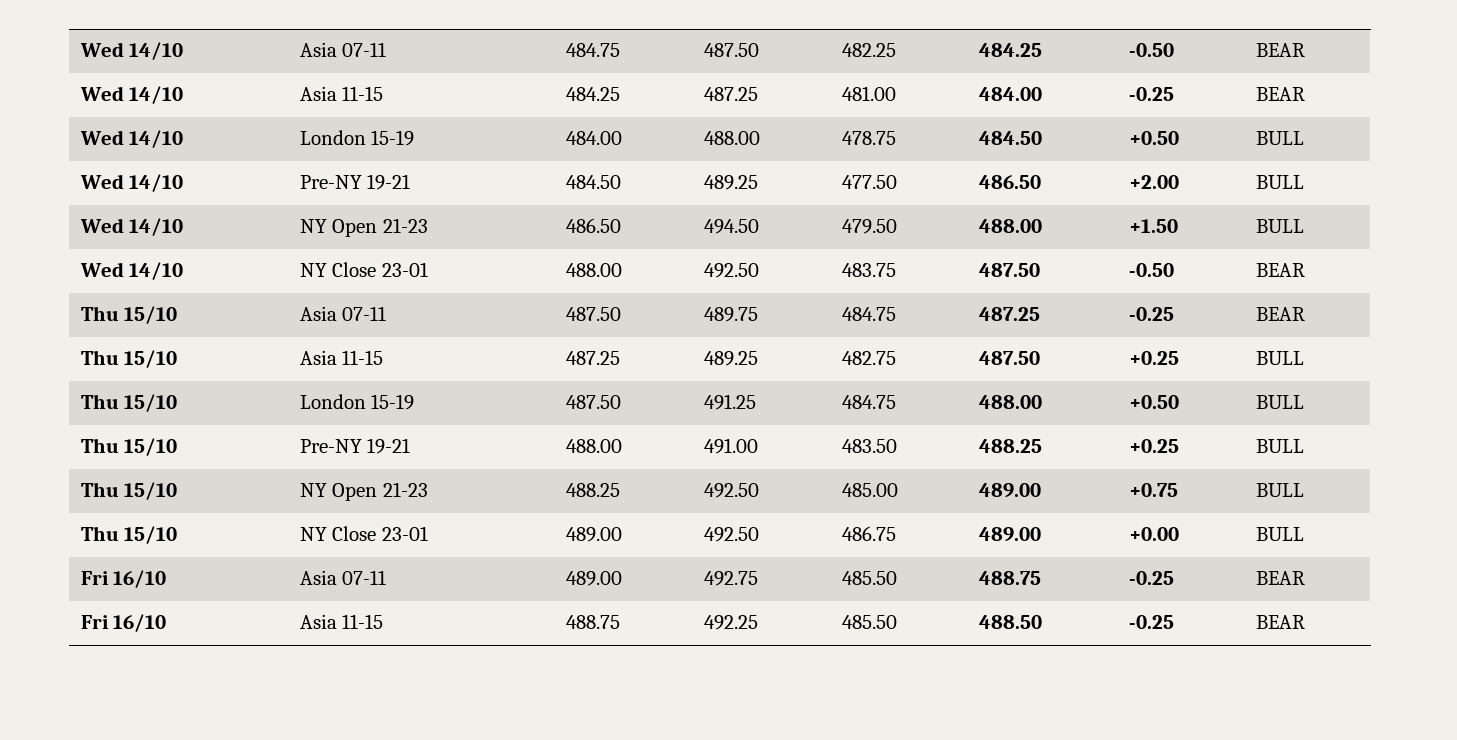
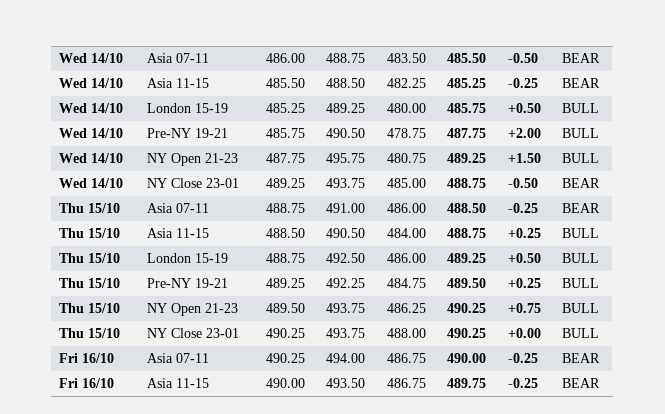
- Wed 14/10 | Asia 07-11 | 484.75 | 487.50 | 482.25 | 484.25 | -0.50 | BEAR
+ Wed 14/10 | Asia 07-11 | 486.00 | 488.75 | 483.50 | 485.50 | -0.50 | BEAR
- Wed 14/10 | Asia 11-15 | 484.25 | 487.25 | 481.00 | 484.00 | -0.25 | BEAR
+ Wed 14/10 | Asia 11-15 | 485.50 | 488.50 | 482.25 | 485.25 | -0.25 | BEAR
- Wed 14/10 | London 15-19 | 484.00 | 488.00 | 478.75 | 484.50 | +0.50 | BULL
+ Wed 14/10 | London 15-19 | 485.25 | 489.25 | 480.00 | 485.75 | +0.50 | BULL
- Wed 14/10 | Pre-NY 19-21 | 484.50 | 489.25 | 477.50 | 486.50 | +2.00 | BULL
+ Wed 14/10 | Pre-NY 19-21 | 485.75 | 490.50 | 478.75 | 487.75 | +2.00 | BULL
- Wed 14/10 | NY Open 21-23 | 486.50 | 494.50 | 479.50 | 488.00 | +1.50 | BULL
+ Wed 14/10 | NY Open 21-23 | 487.75 | 495.75 | 480.75 | 489.25 | +1.50 | BULL
- Wed 14/10 | NY Close 23-01 | 488.00 | 492.50 | 483.75 | 487.50 | -0.50 | BEAR
+ Wed 14/10 | NY Close 23-01 | 489.25 | 493.75 | 485.00 | 488.75 | -0.50 | BEAR
- Thu 15/10 | Asia 07-11 | 487.50 | 489.75 | 484.75 | 487.25 | -0.25 | BEAR
+ Thu 15/10 | Asia 07-11 | 488.75 | 491.00 | 486.00 | 488.50 | -0.25 | BEAR
- Thu 15/10 | Asia 11-15 | 487.25 | 489.25 | 482.75 | 487.50 | +0.25 | BULL
+ Thu 15/10 | Asia 11-15 | 488.50 | 490.50 | 484.00 | 488.75 | +0.25 | BULL
- Thu 15/10 | London 15-19 | 487.50 | 491.25 | 484.75 | 488.00 | +0.50 | BULL
+ Thu 15/10 | London 15-19 | 488.75 | 492.50 | 486.00 | 489.25 | +0.50 | BULL
- Thu 15/10 | Pre-NY 19-21 | 488.00 | 491.00 | 483.50 | 488.25 | +0.25 | BULL
+ Thu 15/10 | Pre-NY 19-21 | 489.25 | 492.25 | 484.75 | 489.50 | +0.25 | BULL
- Thu 15/10 | NY Open 21-23 | 488.25 | 492.50 | 485.00 | 489.00 | +0.75 | BULL
+ Thu 15/10 | NY Open 21-23 | 489.50 | 493.75 | 486.25 | 490.25 | +0.75 | BULL
- Thu 15/10 | NY Close 23-01 | 489.00 | 492.50 | 486.75 | 489.00 | +0.00 | BULL
+ Thu 15/10 | NY Close 23-01 | 490.25 | 493.75 | 488.00 | 490.25 | +0.00 | BULL
- Fri 16/10 | Asia 07-11 | 489.00 | 492.75 | 485.50 | 488.75 | -0.25 | BEAR
+ Fri 16/10 | Asia 07-11 | 490.25 | 494.00 | 486.75 | 490.00 | -0.25 | BEAR
- Fri 16/10 | Asia 11-15 | 488.75 | 492.25 | 485.50 | 488.50 | -0.25 | BEAR
+ Fri 16/10 | Asia 11-15 | 490.00 | 493.50 | 486.75 | 489.75 | -0.25 | BEAR

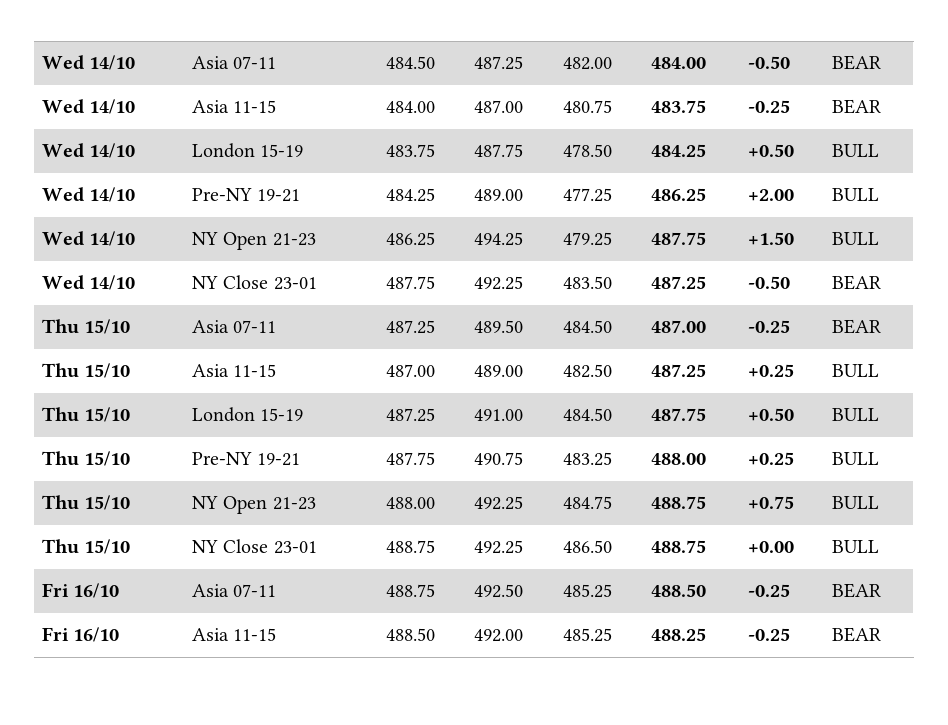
- Wed 14/10 | Asia 07-11 | 486.00 | 488.75 | 483.50 | 485.50 | -0.50 | BEAR
+ Wed 14/10 | Asia 07-11 | 484.50 | 487.25 | 482.00 | 484.00 | -0.50 | BEAR
- Wed 14/10 | Asia 11-15 | 485.50 | 488.50 | 482.25 | 485.25 | -0.25 | BEAR
+ Wed 14/10 | Asia 11-15 | 484.00 | 487.00 | 480.75 | 483.75 | -0.25 | BEAR
- Wed 14/10 | London 15-19 | 485.25 | 489.25 | 480.00 | 485.75 | +0.50 | BULL
+ Wed 14/10 | London 15-19 | 483.75 | 487.75 | 478.50 | 484.25 | +0.50 | BULL
- Wed 14/10 | Pre-NY 19-21 | 485.75 | 490.50 | 478.75 | 487.75 | +2.00 | BULL
+ Wed 14/10 | Pre-NY 19-21 | 484.25 | 489.00 | 477.25 | 486.25 | +2.00 | BULL
- Wed 14/10 | NY Open 21-23 | 487.75 | 495.75 | 480.75 | 489.25 | +1.50 | BULL
+ Wed 14/10 | NY Open 21-23 | 486.25 | 494.25 | 479.25 | 487.75 | +1.50 | BULL
- Wed 14/10 | NY Close 23-01 | 489.25 | 493.75 | 485.00 | 488.75 | -0.50 | BEAR
+ Wed 14/10 | NY Close 23-01 | 487.75 | 492.25 | 483.50 | 487.25 | -0.50 | BEAR
- Thu 15/10 | Asia 07-11 | 488.75 | 491.00 | 486.00 | 488.50 | -0.25 | BEAR
+ Thu 15/10 | Asia 07-11 | 487.25 | 489.50 | 484.50 | 487.00 | -0.25 | BEAR
- Thu 15/10 | Asia 11-15 | 488.50 | 490.50 | 484.00 | 488.75 | +0.25 | BULL
+ Thu 15/10 | Asia 11-15 | 487.00 | 489.00 | 482.50 | 487.25 | +0.25 | BULL
- Thu 15/10 | London 15-19 | 488.75 | 492.50 | 486.00 | 489.25 | +0.50 | BULL
+ Thu 15/10 | London 15-19 | 487.25 | 491.00 | 484.50 | 487.75 | +0.50 | BULL
- Thu 15/10 | Pre-NY 19-21 | 489.25 | 492.25 | 484.75 | 489.50 | +0.25 | BULL
+ Thu 15/10 | Pre-NY 19-21 | 487.75 | 490.75 | 483.25 | 488.00 | +0.25 | BULL
- Thu 15/10 | NY Open 21-23 | 489.50 | 493.75 | 486.25 | 490.25 | +0.75 | BULL
+ Thu 15/10 | NY Open 21-23 | 488.00 | 492.25 | 484.75 | 488.75 | +0.75 | BULL
- Thu 15/10 | NY Close 23-01 | 490.25 | 493.75 | 488.00 | 490.25 | +0.00 | BULL
+ Thu 15/10 | NY Close 23-01 | 488.75 | 492.25 | 486.50 | 488.75 | +0.00 | BULL
- Fri 16/10 | Asia 07-11 | 490.25 | 494.00 | 486.75 | 490.00 | -0.25 | BEAR
+ Fri 16/10 | Asia 07-11 | 488.75 | 492.50 | 485.25 | 488.50 | -0.25 | BEAR
- Fri 16/10 | Asia 11-15 | 490.00 | 493.50 | 486.75 | 489.75 | -0.25 | BEAR
+ Fri 16/10 | Asia 11-15 | 488.50 | 492.00 | 485.25 | 488.25 | -0.25 | BEAR

